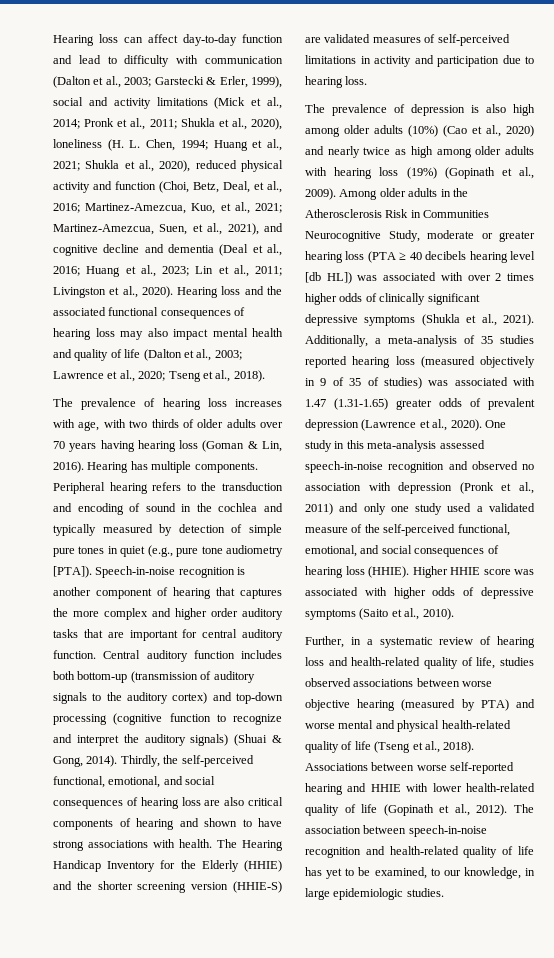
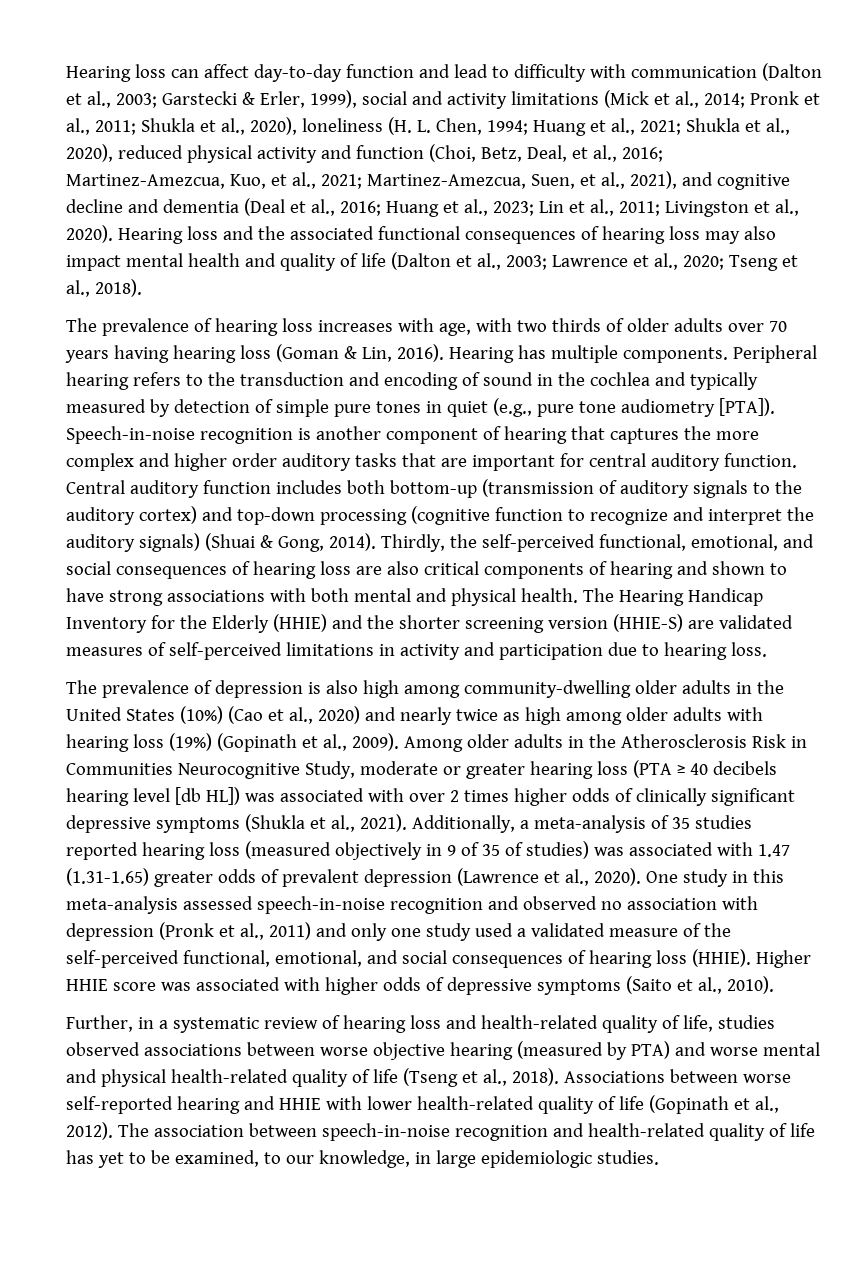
- Thirdly, the self-perceived functional, emotional, and social consequences of hearing loss are also critical components of hearing and shown to have strong associations with health.
+ Thirdly, the self-perceived functional, emotional, and social consequences of hearing loss are also critical components of hearing and shown to have strong associations with both mental and physical health.
- The prevalence of depression is also high among older adults (10%) (Cao et al., 2020) and nearly twice as high among older adults with hearing loss (19%) (Gopinath et al., 2009).
+ The prevalence of depression is also high among community-dwelling older adults in the United States (10%) (Cao et al., 2020) and nearly twice as high among older adults with hearing loss (19%) (Gopinath et al., 2009).

